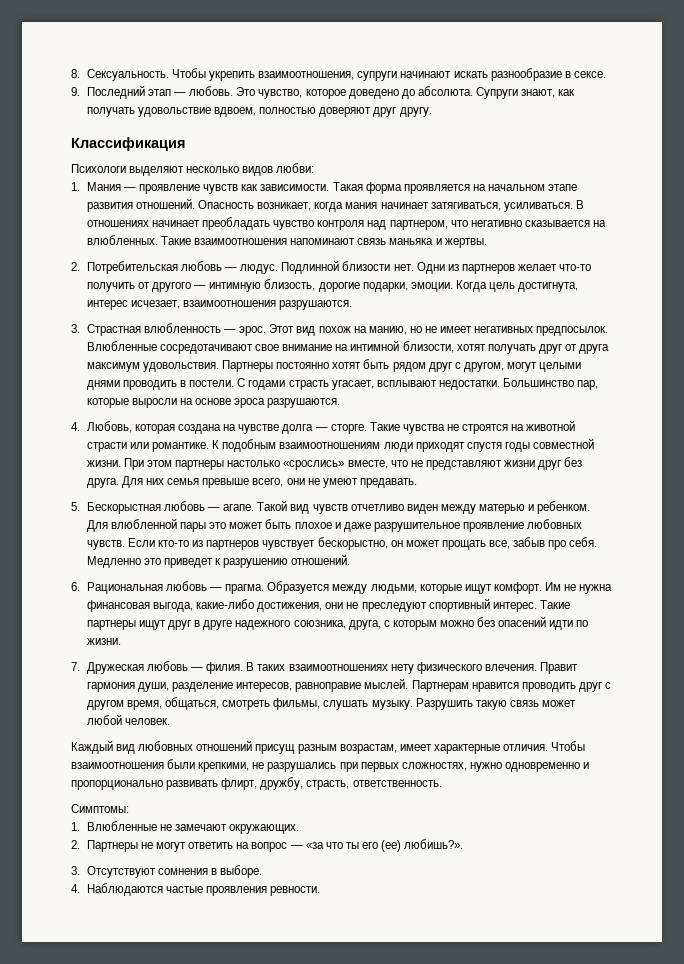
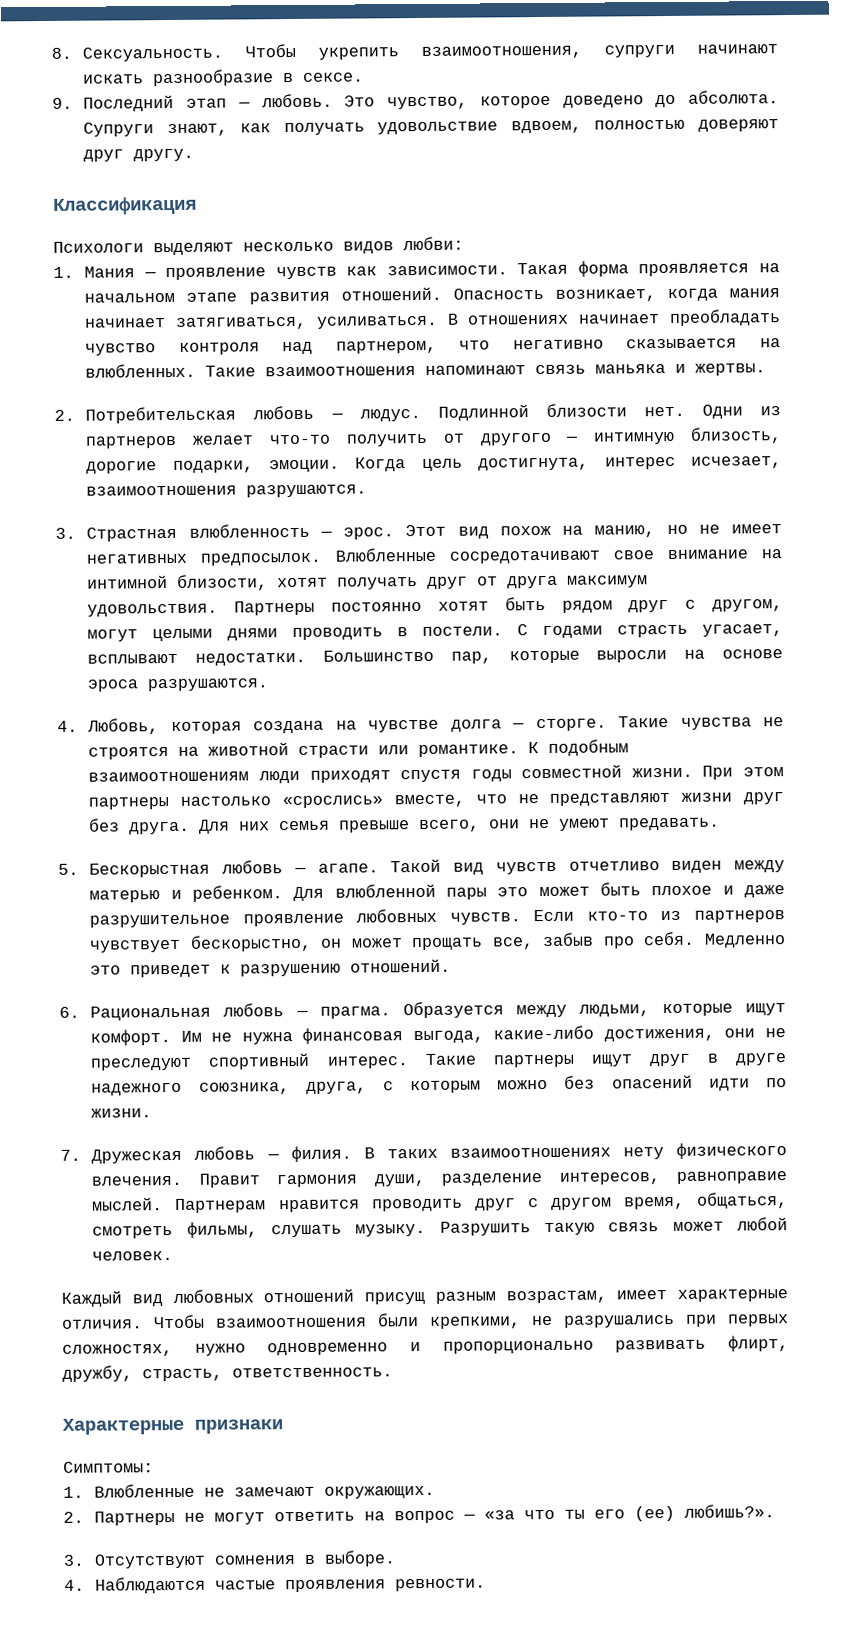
+ Характерные признаки

